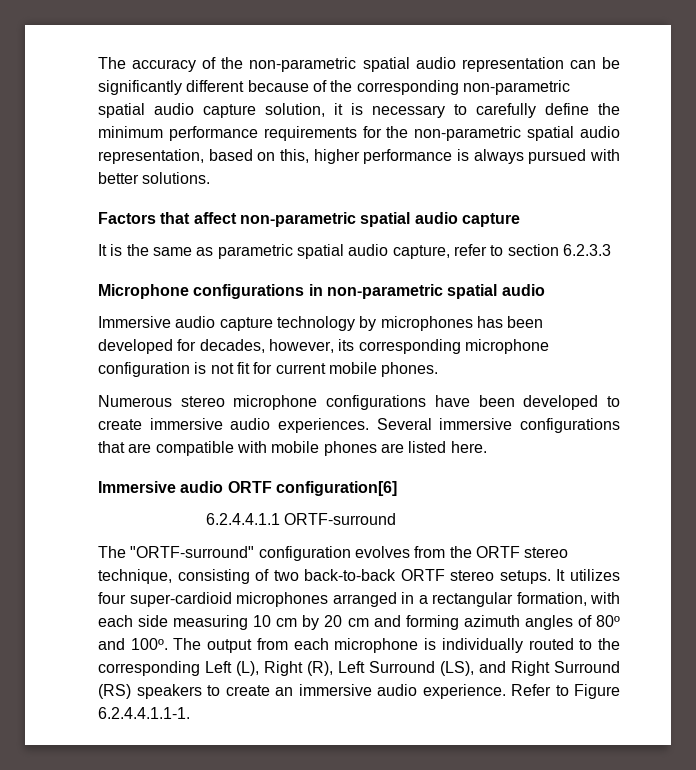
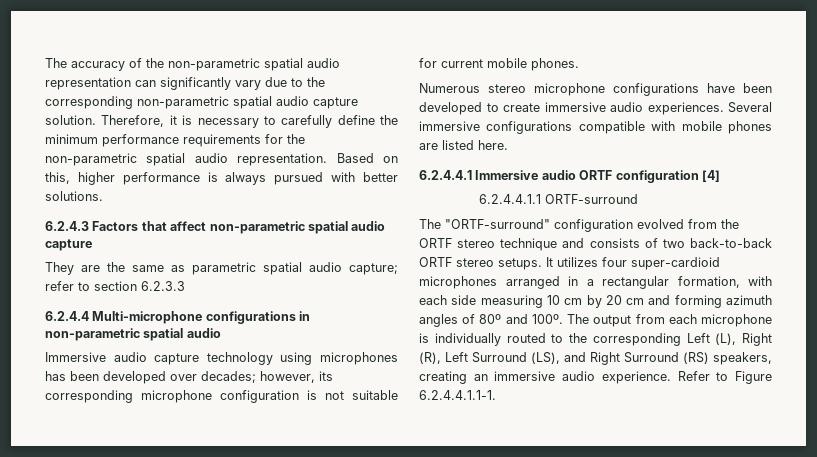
- The accuracy of the non-parametric spatial audio representation can be significantly different because of the corresponding non-parametric spatial audio capture solution, it is necessary to carefully define the minimum performance requirements for the non-parametric spatial audio representation, based on this, higher performance is always pursued with better solutions.
+ The accuracy of the non-parametric spatial audio representation can significantly vary due to the corresponding non-parametric spatial audio capture solution. Therefore, it is necessary to carefully define the minimum performance requirements for the non-parametric spatial audio representation. Based on this, higher performance is always pursued with better solutions.
- Factors that affect non-parametric spatial audio capture
+ 6.2.4.3 Factors that affect non-parametric spatial audio capture
- It is the same as parametric spatial audio capture, refer to section 6.2.3.3
+ They are the same as parametric spatial audio capture; refer to section 6.2.3.3
- Microphone configurations in non-parametric spatial audio
+ 6.2.4.4 Multi-microphone configurations in non-parametric spatial audio
- Immersive audio capture technology by microphones has been developed for decades, however, its corresponding microphone configuration is not fit for current mobile phones.
+ Immersive audio capture technology using microphones has been developed over decades; however, its corresponding microphone configuration is not suitable for current mobile phones.
- Several immersive configurations that are compatible with mobile phones are listed here.
+ Several immersive configurations compatible with mobile phones are listed here.
- Immersive audio ORTF configuration[6]
+ 6.2.4.4.1 Immersive audio ORTF configuration [4]
- The "ORTF-surround" configuration evolves from the ORTF stereo technique, consisting of two back-to-back ORTF stereo setups.
+ The "ORTF-surround" configuration evolved from the ORTF stereo technique and consists of two back-to-back ORTF stereo setups.
- The output from each microphone is individually routed to the corresponding Left (L), Right (R), Left Surround (LS), and Right Surround (RS) speakers to create an immersive audio experience.
+ The output from each microphone is individually routed to the corresponding Left (L), Right (R), Left Surround (LS), and Right Surround (RS) speakers, creating an immersive audio experience.

